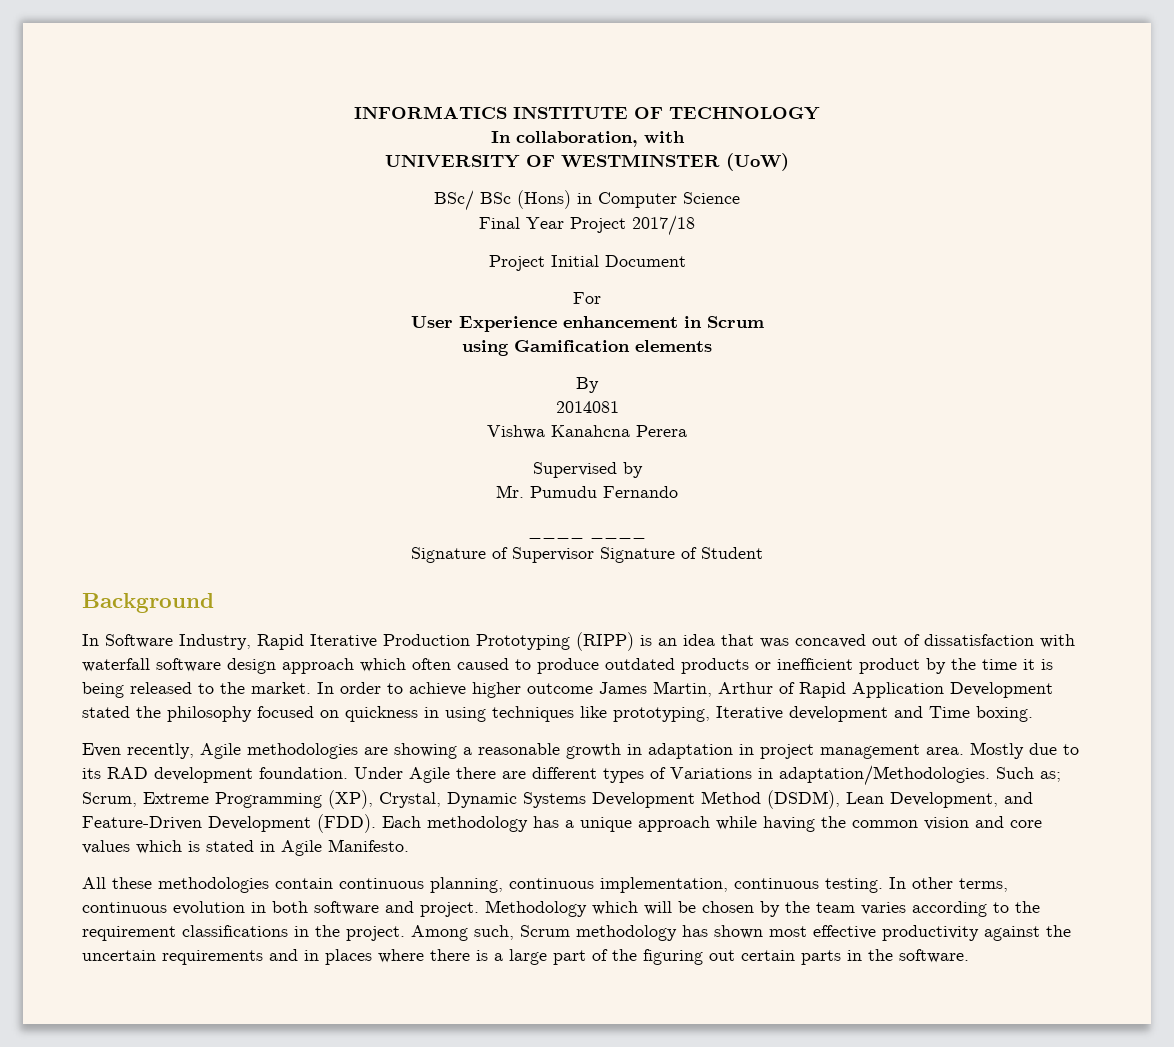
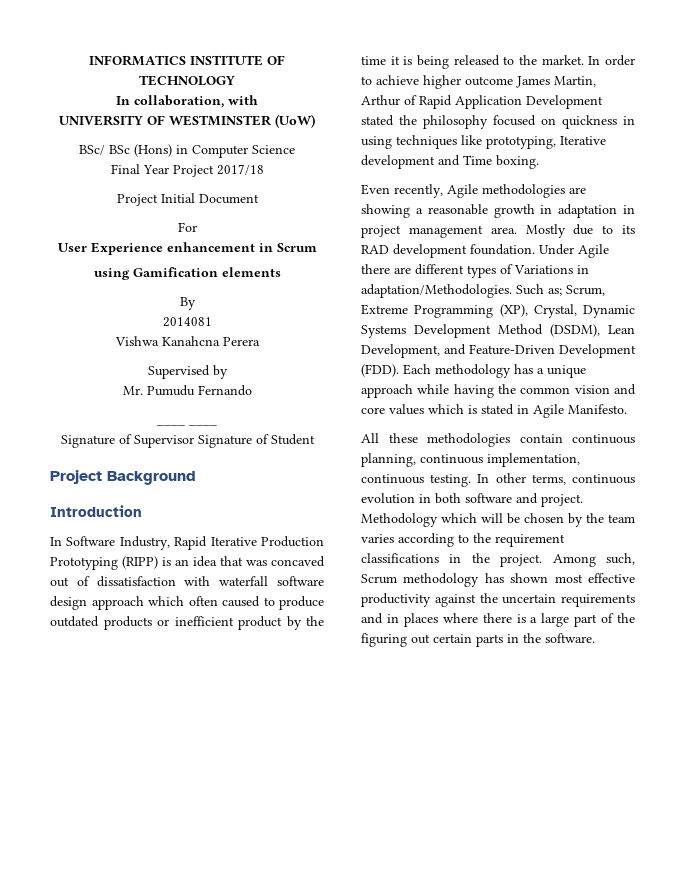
- Background
+ Project Background
+ Introduction

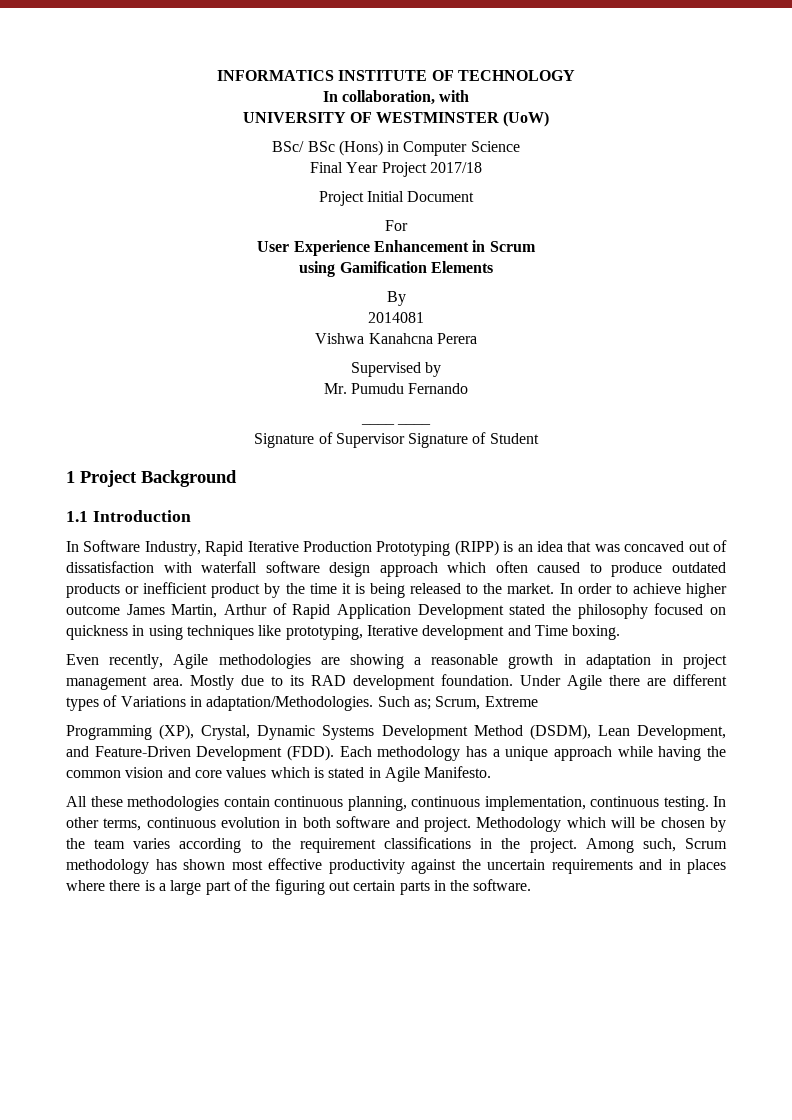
- User Experience enhancement in Scrum
+ User Experience Enhancement in Scrum
- using Gamification elements
+ using Gamification Elements
- Project Background
+ 1 Project Background
- Introduction
+ 1.1 Introduction
- Such as; Scrum, Extreme Programming (XP), Crystal, Dynamic Systems Development Method (DSDM), Lean Development, and Feature-Driven Development (FDD).
+ Such as; Scrum, Extreme
+ Programming (XP), Crystal, Dynamic Systems Development Method (DSDM), Lean Development, and Feature-Driven Development (FDD).

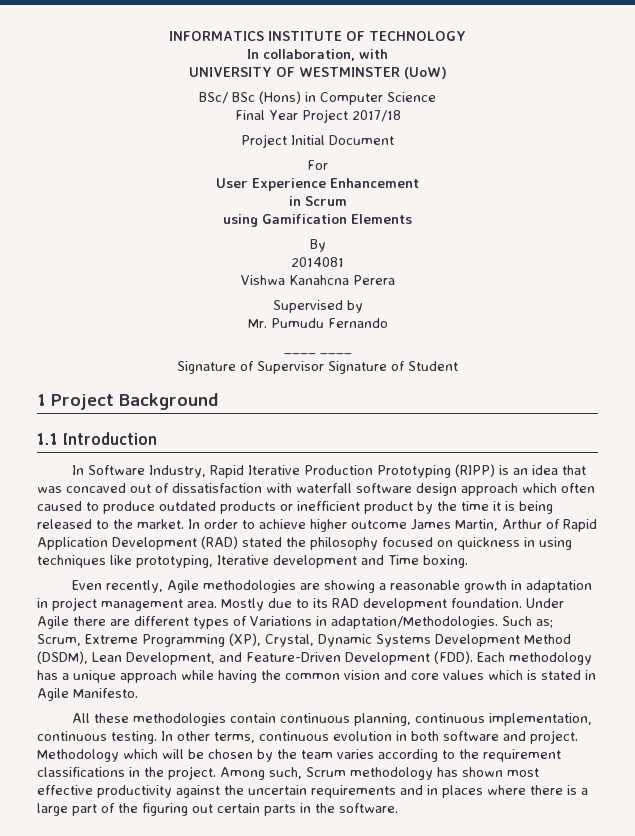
- User Experience Enhancement in Scrum
+ User Experience Enhancement
+ in Scrum
- In order to achieve higher outcome James Martin, Arthur of Rapid Application Development stated the philosophy focused on quickness in using techniques like prototyping, Iterative development and Time boxing.
+ In order to achieve higher outcome James Martin, Arthur of Rapid Application Development (RAD) stated the philosophy focused on quickness in using techniques like prototyping, Iterative development and Time boxing.
- Such as; Scrum, Extreme
- Programming (XP), Crystal, Dynamic Systems Development Method (DSDM), Lean Development, and Feature-Driven Development (FDD).
+ Such as; Scrum, Extreme Programming (XP), Crystal, Dynamic Systems Development Method (DSDM), Lean Development, and Feature-Driven Development (FDD).

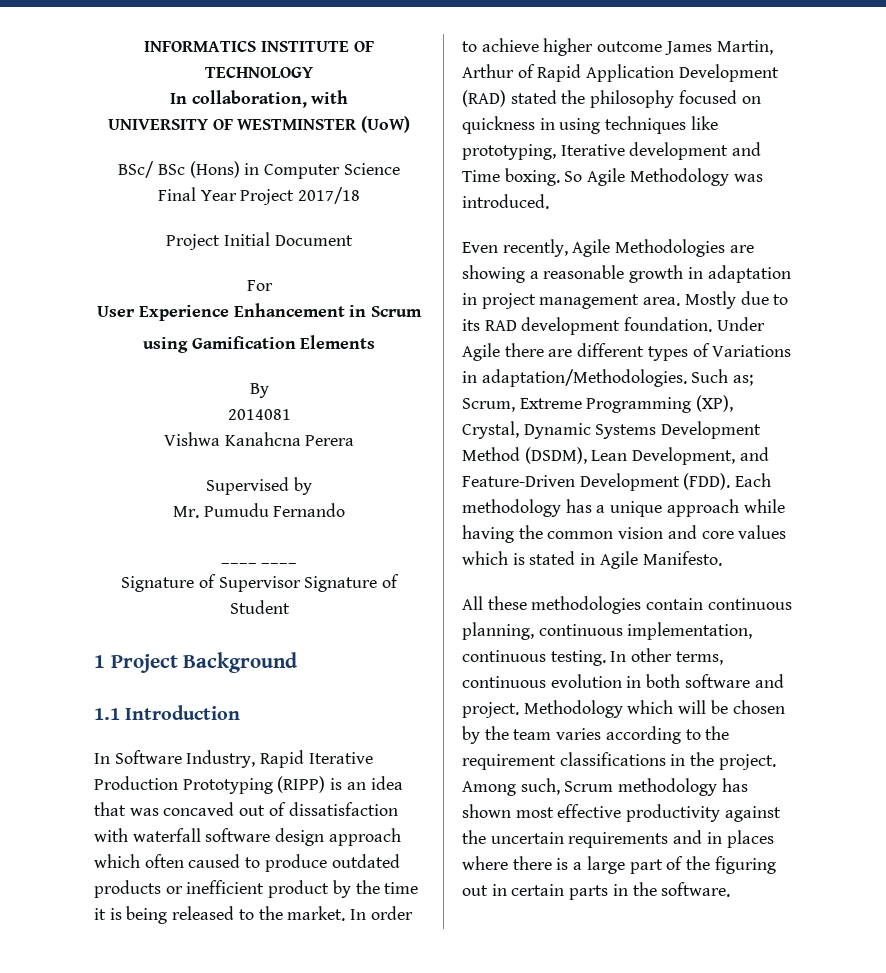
- User Experience Enhancement
- in Scrum
+ User Experience Enhancement in Scrum
+ So Agile Methodology was introduced.
- Even recently, Agile methodologies are showing a reasonable growth in adaptation in project management area.
+ Even recently, Agile Methodologies are showing a reasonable growth in adaptation in project management area.
- Among such, Scrum methodology has shown most effective productivity against the uncertain requirements and in places where there is a large part of the figuring out certain parts in the software.
+ Among such, Scrum methodology has shown most effective productivity against the uncertain requirements and in places where there is a large part of the figuring out in certain parts in the software.

